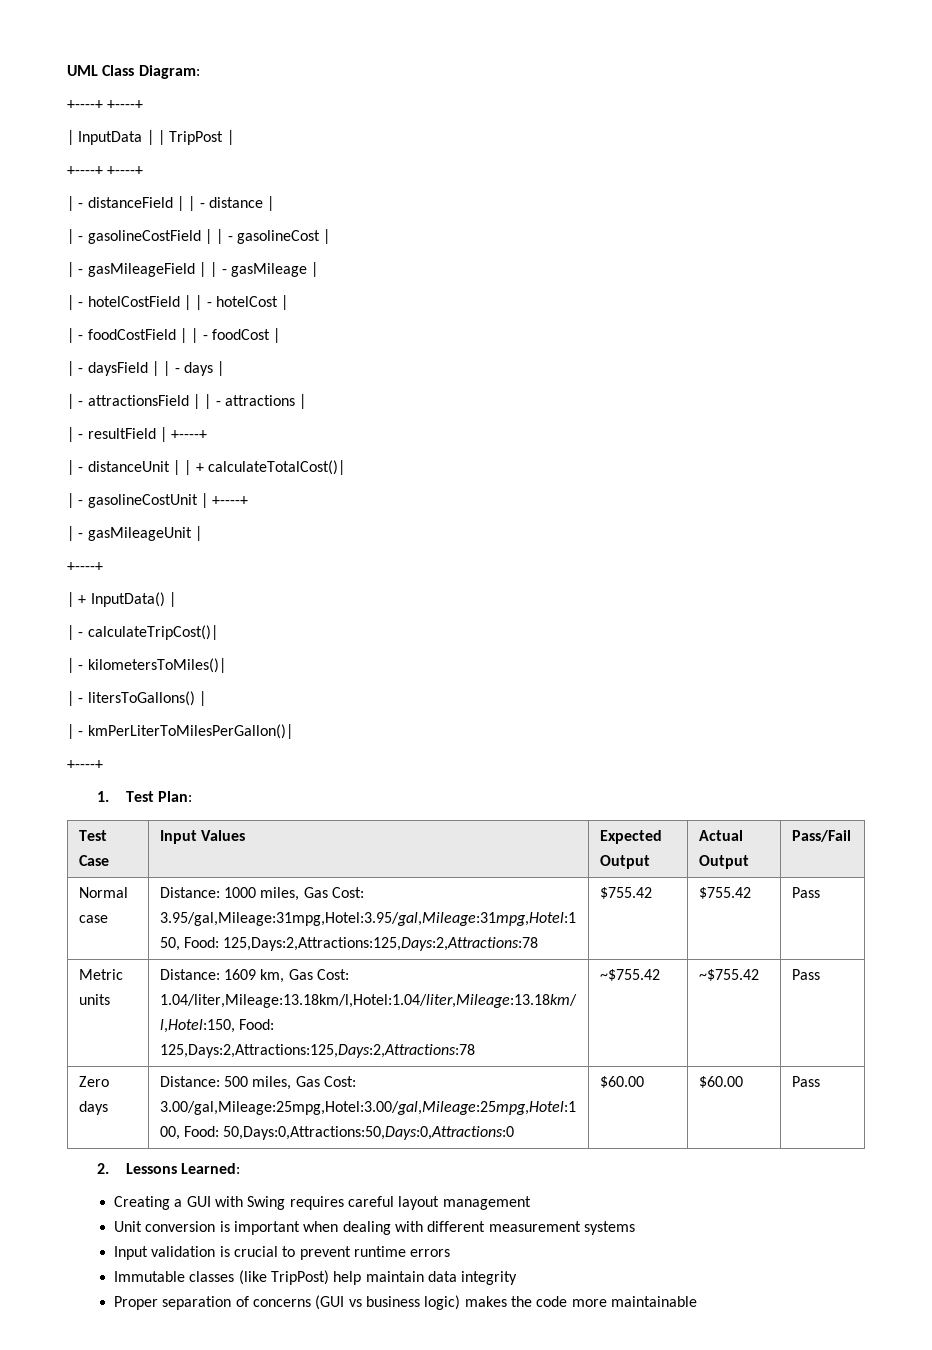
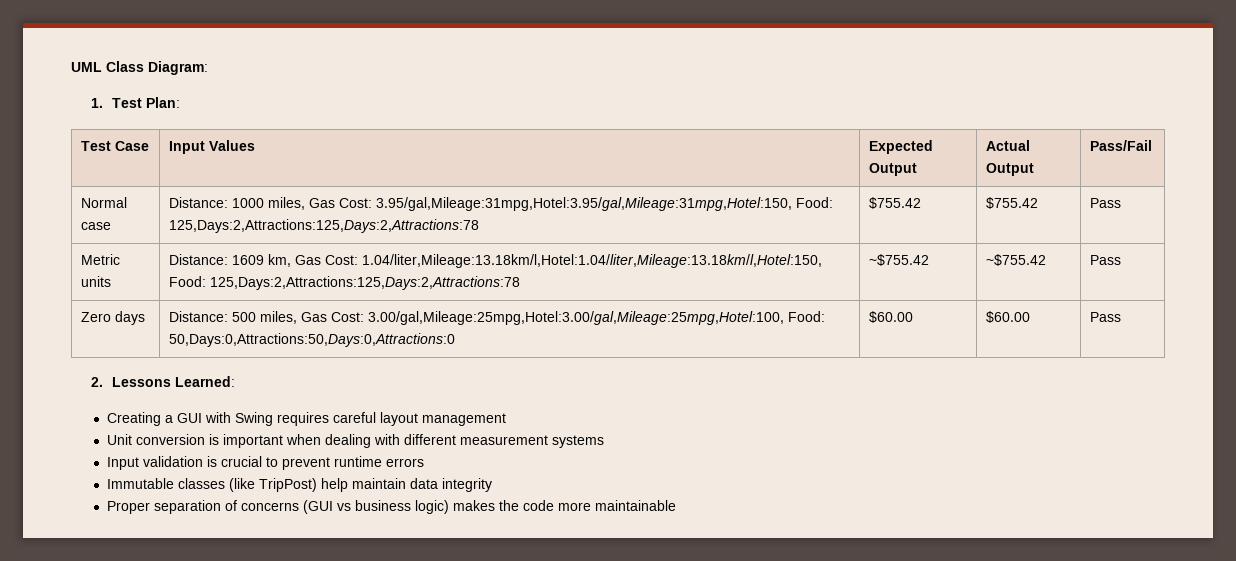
  UML Class Diagram:
- +----+ +----+
- | InputData | | TripPost |
- +----+ +----+
- | - distanceField | | - distance |
- | - gasolineCostField | | - gasolineCost |
- | - gasMileageField | | - gasMileage |
- | - hotelCostField | | - hotelCost |
- | - foodCostField | | - foodCost |
- | - daysField | | - days |
- | - attractionsField | | - attractions |
- | - resultField | +----+
- | - distanceUnit | | + calculateTotalCost()|
- | - gasolineCostUnit | +----+
- | - gasMileageUnit |
- +----+
- | + InputData() |
- | - calculateTripCost()|
- | - kilometersToMiles()|
- | - litersToGallons() |
- | - kmPerLiterToMilesPerGallon()|
- +----+

